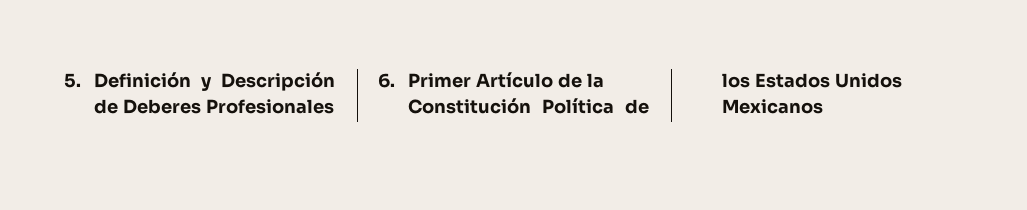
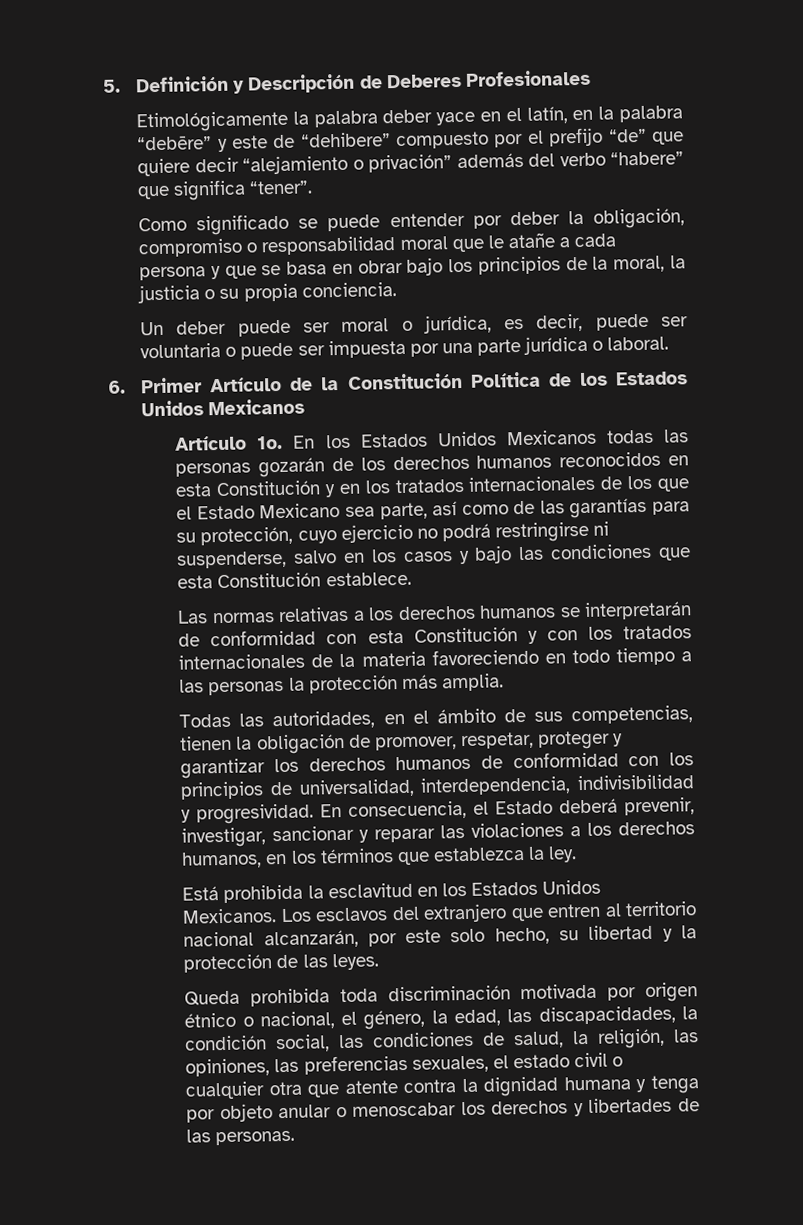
+ Etimológicamente la palabra deber yace en el latín, en la palabra “debēre” y este de “dehibere” compuesto por el prefijo “de” que quiere decir “alejamiento o privación” además del verbo “habere” que significa “tener”.
+ Como significado se puede entender por deber la obligación, compromiso o responsabilidad moral que le atañe a cada persona y que se basa en obrar bajo los principios de la moral, la justicia o su propia conciencia.
+ Un deber puede ser moral o jurídica, es decir, puede ser voluntaria o puede ser impuesta por una parte jurídica o laboral.
+ Artículo 1o. En los Estados Unidos Mexicanos todas las personas gozarán de los derechos humanos reconocidos en esta Constitución y en los tratados internacionales de los que el Estado Mexicano sea parte, así como de las garantías para su protección, cuyo ejercicio no podrá restringirse ni suspenderse, salvo en los casos y bajo las condiciones que esta Constitución establece.
+ Las normas relativas a los derechos humanos se interpretarán de conformidad con esta Constitución y con los tratados internacionales de la materia favoreciendo en todo tiempo a las personas la protección más amplia.
+ Todas las autoridades, en el ámbito de sus competencias, tienen la obligación de promover, respetar, proteger y garantizar los derechos humanos de conformidad con los principios de universalidad, interdependencia, indivisibilidad y progresividad. En consecuencia, el Estado deberá prevenir, investigar, sancionar y reparar las violaciones a los derechos humanos, en los términos que establezca la ley.
+ Está prohibida la esclavitud en los Estados Unidos Mexicanos. Los esclavos del extranjero que entren al territorio nacional alcanzarán, por este solo hecho, su libertad y la protección de las leyes.
+ Queda prohibida toda discriminación motivada por origen étnico o nacional, el género, la edad, las discapacidades, la condición social, las condiciones de salud, la religión, las opiniones, las preferencias sexuales, el estado civil o cualquier otra que atente contra la dignidad humana y tenga por objeto anular o menoscabar los derechos y libertades de las personas.

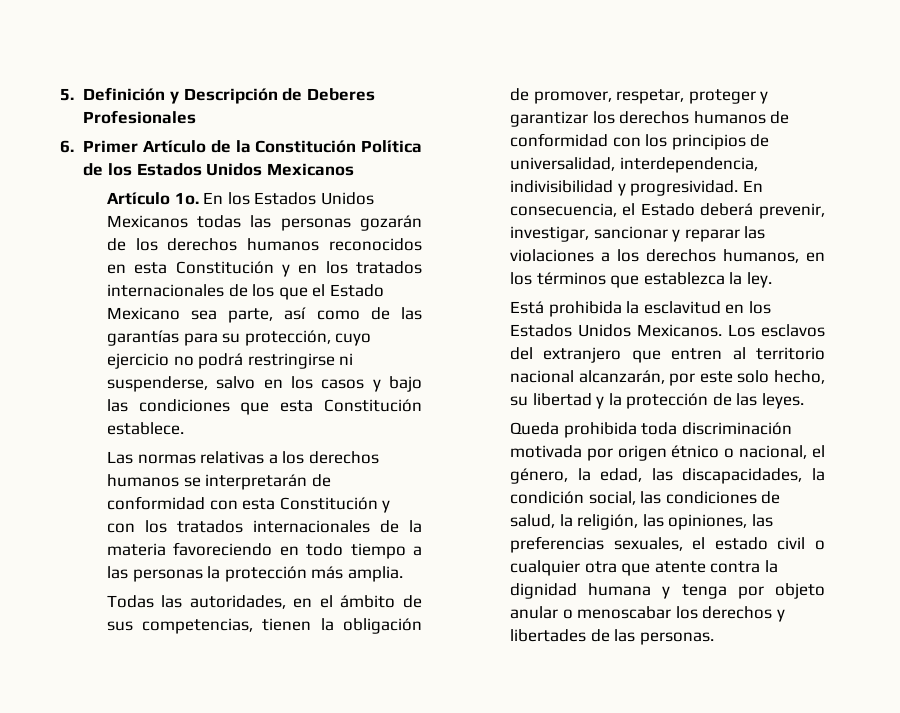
- Etimológicamente la palabra deber yace en el latín, en la palabra “debēre” y este de “dehibere” compuesto por el prefijo “de” que quiere decir “alejamiento o privación” además del verbo “habere” que significa “tener”.
- Como significado se puede entender por deber la obligación, compromiso o responsabilidad moral que le atañe a cada persona y que se basa en obrar bajo los principios de la moral, la justicia o su propia conciencia.
- Un deber puede ser moral o jurídica, es decir, puede ser voluntaria o puede ser impuesta por una parte jurídica o laboral.

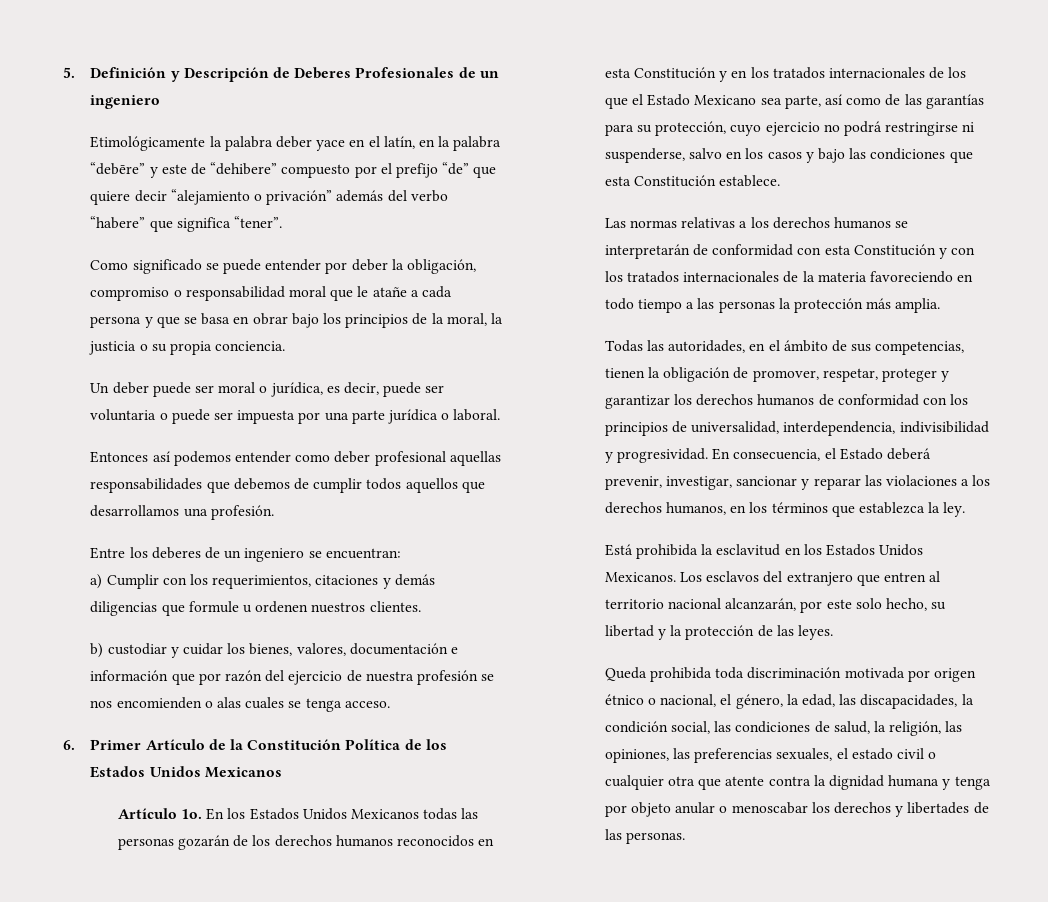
- 5. Definición y Descripción de Deberes Profesionales
+ 5. Definición y Descripción de Deberes Profesionales de un ingeniero
+ Etimológicamente la palabra deber yace en el latín, en la palabra “debēre” y este de “dehibere” compuesto por el prefijo “de” que quiere decir “alejamiento o privación” además del verbo “habere” que significa “tener”.
+ Como significado se puede entender por deber la obligación, compromiso o responsabilidad moral que le atañe a cada persona y que se basa en obrar bajo los principios de la moral, la justicia o su propia conciencia.
+ Un deber puede ser moral o jurídica, es decir, puede ser voluntaria o puede ser impuesta por una parte jurídica o laboral.
+ Entonces así podemos entender como deber profesional aquellas responsabilidades que debemos de cumplir todos aquellos que desarrollamos una profesión.
+ Entre los deberes de un ingeniero se encuentran:
+ a) Cumplir con los requerimientos, citaciones y demás diligencias que formule u ordenen nuestros clientes.
+ b) custodiar y cuidar los bienes, valores, documentación e información que por razón del ejercicio de nuestra profesión se nos encomienden o alas cuales se tenga acceso.

